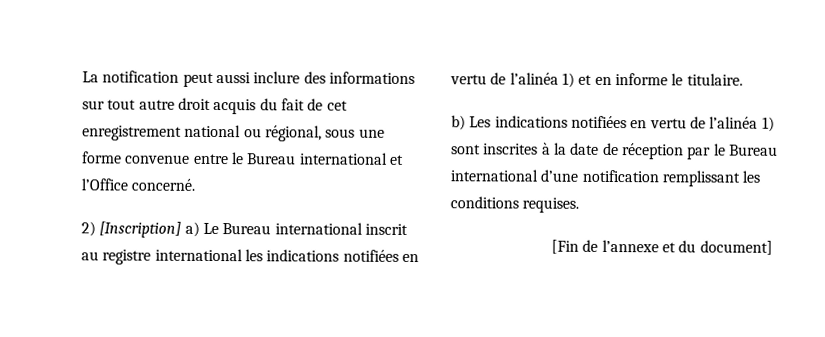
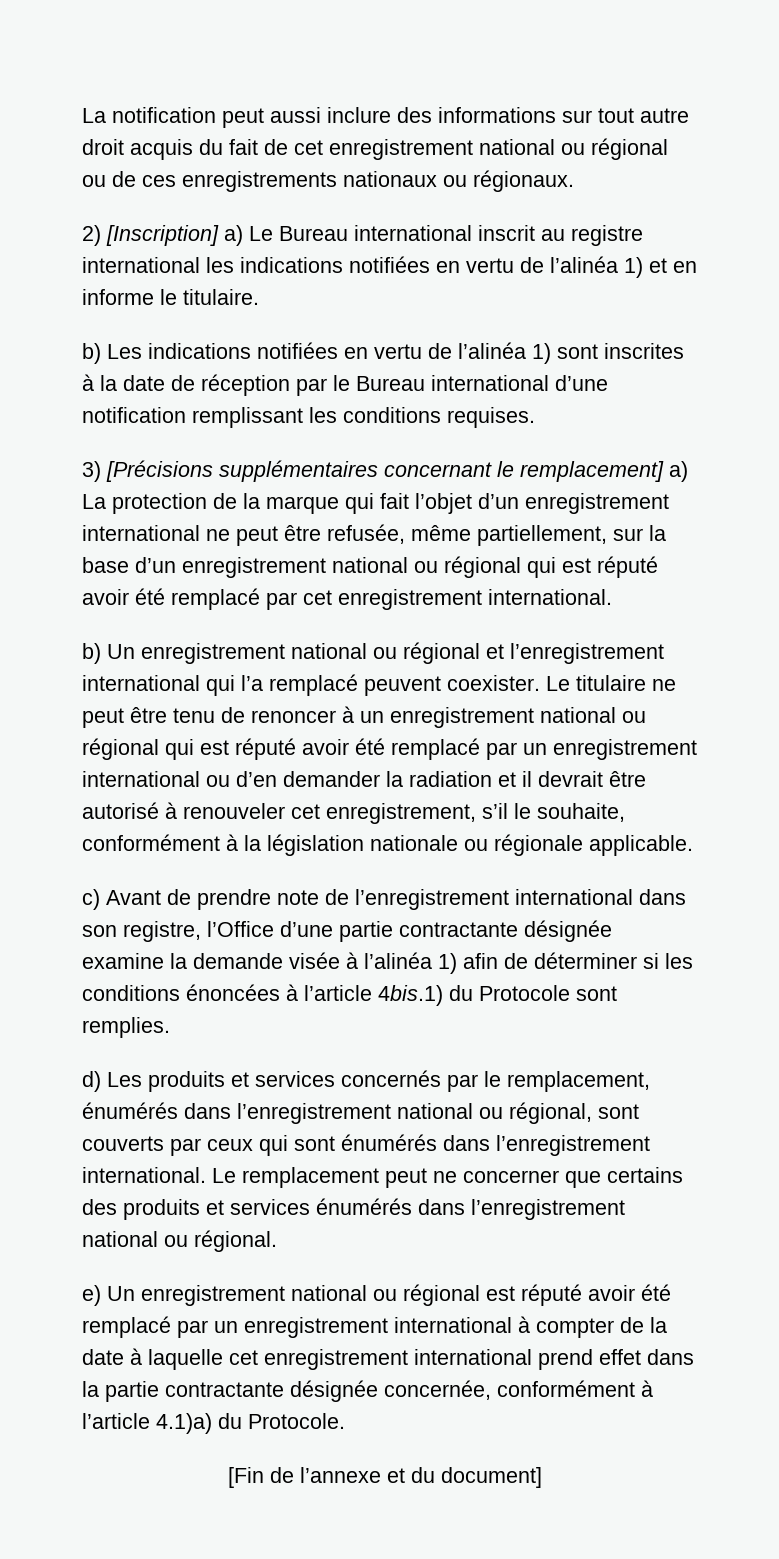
- La notification peut aussi inclure des informations sur tout autre droit acquis du fait de cet enregistrement national ou régional, sous une forme convenue entre le Bureau international et l’Office concerné.
+ La notification peut aussi inclure des informations sur tout autre droit acquis du fait de cet enregistrement national ou régional ou de ces enregistrements nationaux ou régionaux.
+ 3) [Précisions supplémentaires concernant le remplacement] a) La protection de la marque qui fait l’objet d’un enregistrement international ne peut être refusée, même partiellement, sur la base d’un enregistrement national ou régional qui est réputé avoir été remplacé par cet enregistrement international.
+ b) Un enregistrement national ou régional et l’enregistrement international qui l’a remplacé peuvent coexister. Le titulaire ne peut être tenu de renoncer à un enregistrement national ou régional qui est réputé avoir été remplacé par un enregistrement international ou d’en demander la radiation et il devrait être autorisé à renouveler cet enregistrement, s’il le souhaite, conformément à la législation nationale ou régionale applicable.
+ c) Avant de prendre note de l’enregistrement international dans son registre, l’Office d’une partie contractante désignée examine la demande visée à l’alinéa 1) afin de déterminer si les conditions énoncées à l’article 4bis.1) du Protocole sont remplies.
+ d) Les produits et services concernés par le remplacement, énumérés dans l’enregistrement national ou régional, sont couverts par ceux qui sont énumérés dans l’enregistrement international. Le remplacement peut ne concerner que certains des produits et services énumérés dans l’enregistrement national ou régional.
+ e) Un enregistrement national ou régional est réputé avoir été remplacé par un enregistrement international à compter de la date à laquelle cet enregistrement international prend effet dans la partie contractante désignée concernée, conformément à l’article 4.1)a) du Protocole.

